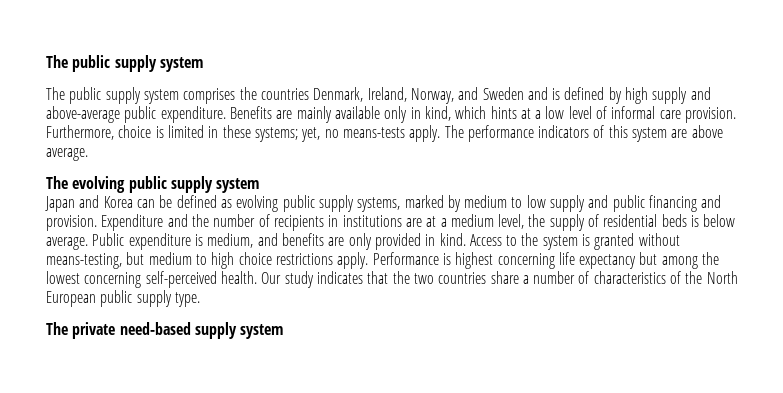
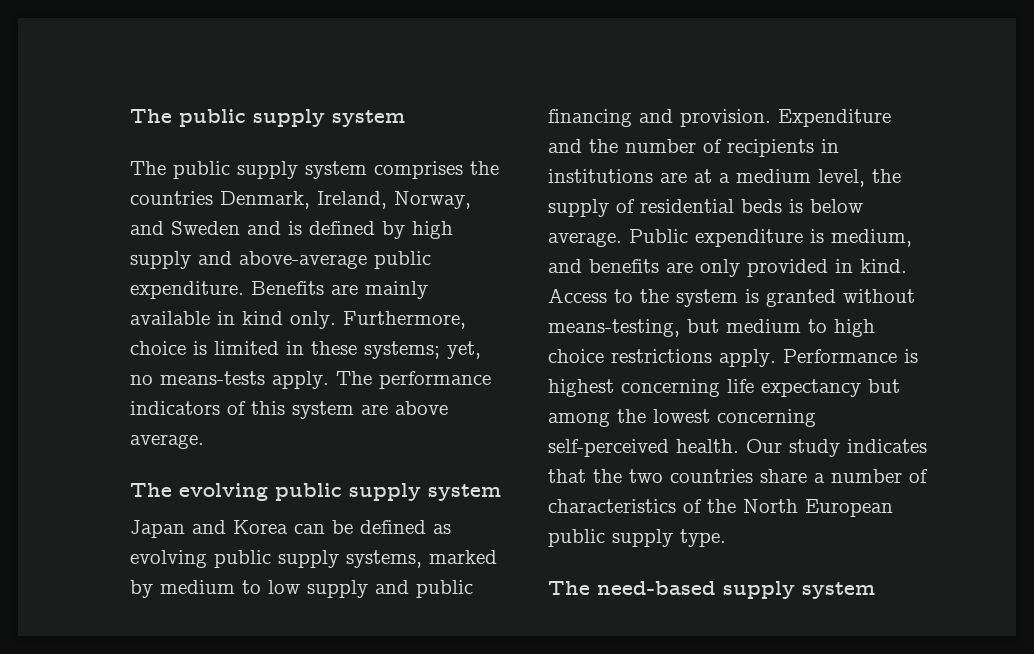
- Benefits are mainly available only in kind, which hints at a low level of informal care provision.
+ Benefits are mainly available in kind only.
- The private need-based supply system
+ The need-based supply system

